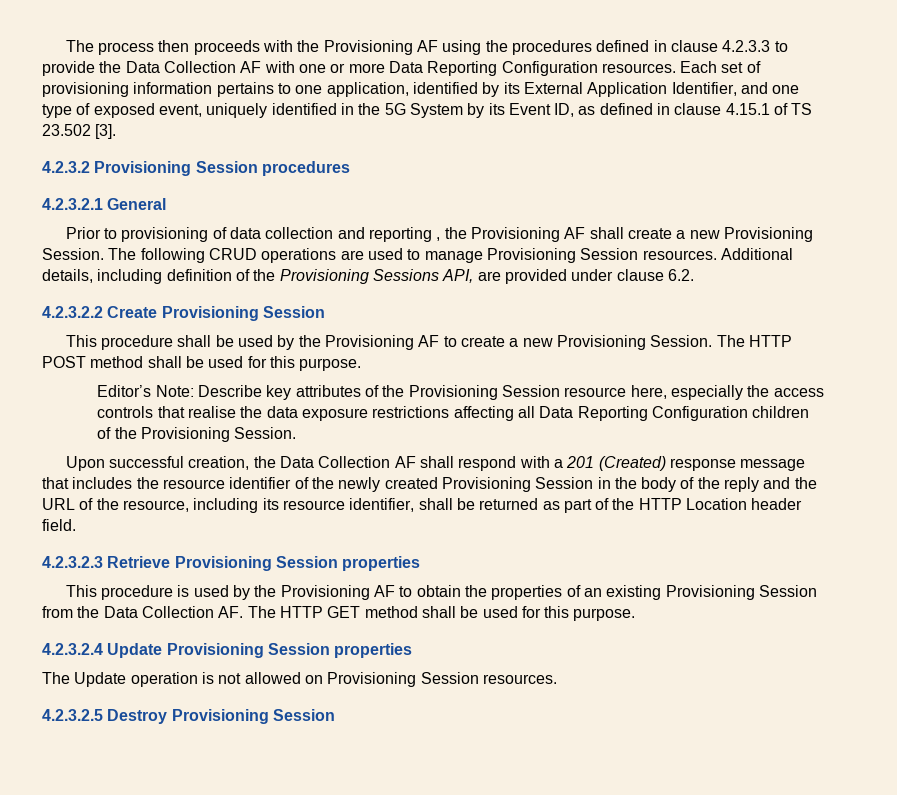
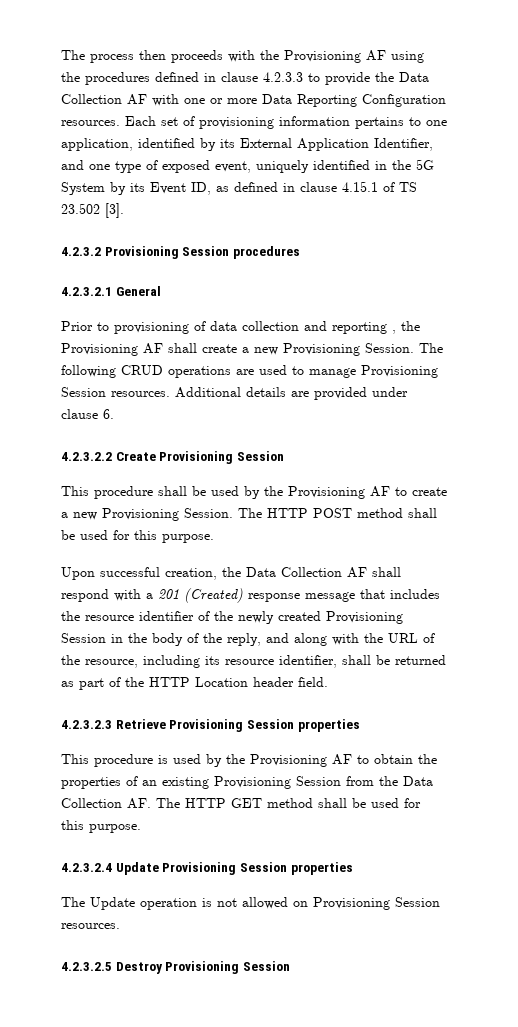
- Additional details, including definition of the Provisioning Sessions API, are provided under clause 6.2.
+ Additional details are provided under clause 6.
- Editor’s Note: Describe key attributes of the Provisioning Session resource here, especially the access controls that realise the data exposure restrictions affecting all Data Reporting Configuration children of the Provisioning Session.
- Upon successful creation, the Data Collection AF shall respond with a 201 (Created) response message that includes the resource identifier of the newly created Provisioning Session in the body of the reply and the URL of the resource, including its resource identifier, shall be returned as part of the HTTP Location header field.
+ Upon successful creation, the Data Collection AF shall respond with a 201 (Created) response message that includes the resource identifier of the newly created Provisioning Session in the body of the reply, and along with the URL of the resource, including its resource identifier, shall be returned as part of the HTTP Location header field.

